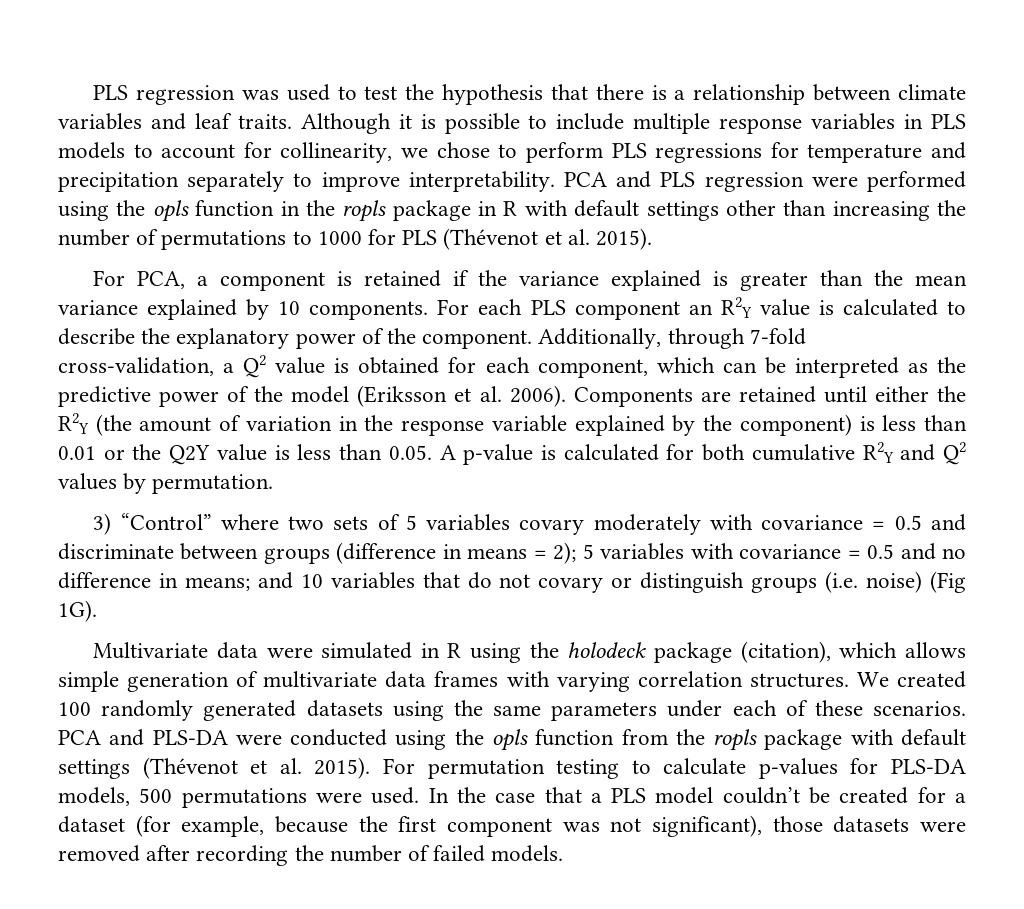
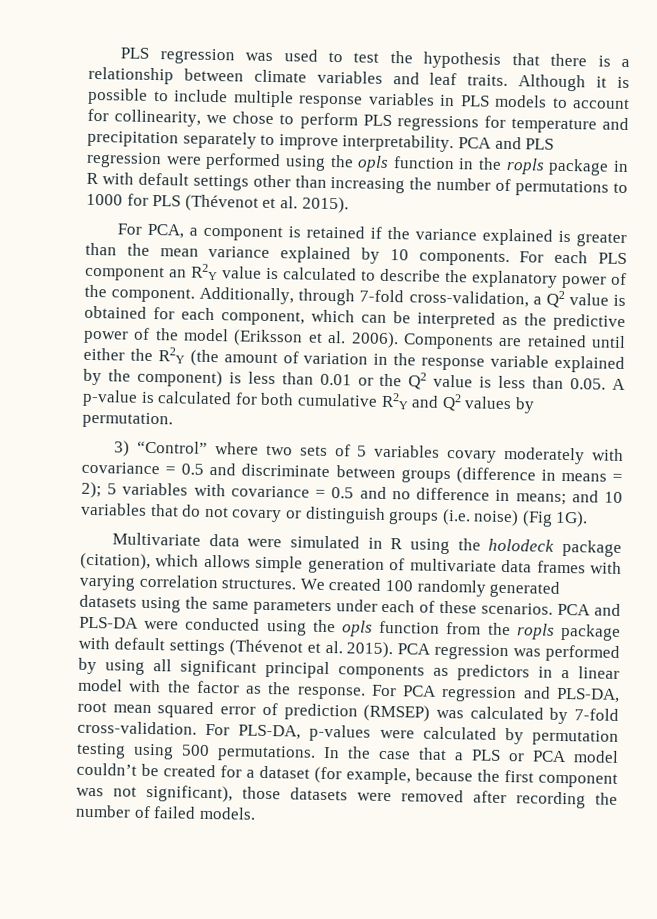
- Components are retained until either the R2Y (the amount of variation in the response variable explained by the component) is less than 0.01 or the Q2Y value is less than 0.05. A p-value is calculated for both cumulative R2Y and Q2 values by permutation.
+ Components are retained until either the R2Y (the amount of variation in the response variable explained by the component) is less than 0.01 or the Q2 value is less than 0.05. A p-value is calculated for both cumulative R2Y and Q2 values by permutation.
- For permutation testing to calculate p-values for PLS-DA models, 500 permutations were used.
+ PCA regression was performed by using all significant principal components as predictors in a linear model with the factor as the response. For PCA regression and PLS-DA, root mean squared error of prediction (RMSEP) was calculated by 7-fold cross-validation. For PLS-DA, p-values were calculated by permutation testing using 500 permutations.
- In the case that a PLS model couldn’t be created for a dataset (for example, because the first component was not significant), those datasets were removed after recording the number of failed models.
+ In the case that a PLS or PCA model couldn’t be created for a dataset (for example, because the first component was not significant), those datasets were removed after recording the number of failed models.

